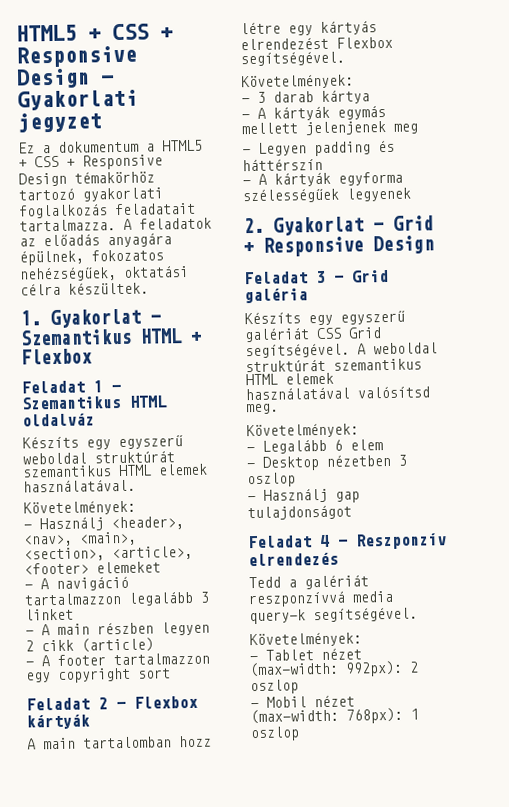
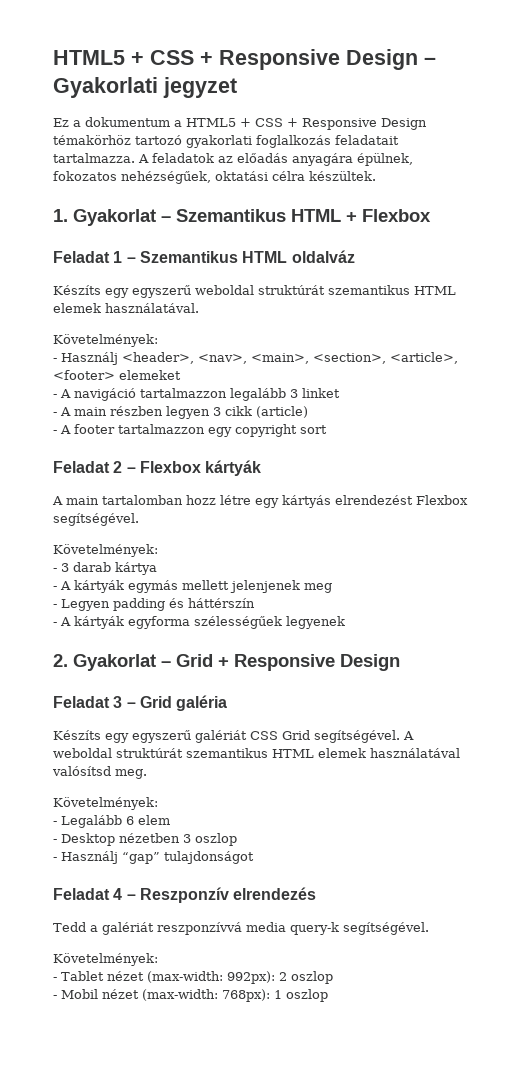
- - A main részben legyen 2 cikk (article)
+ - A main részben legyen 3 cikk (article)
- - Használj gap tulajdonságot
+ - Használj “gap” tulajdonságot

